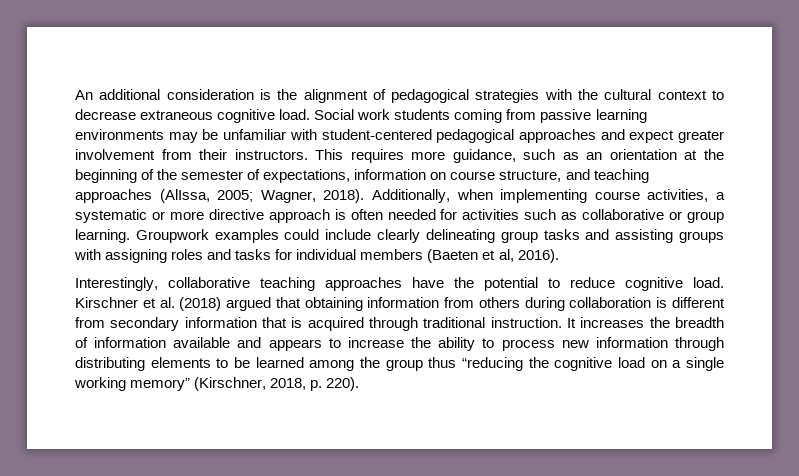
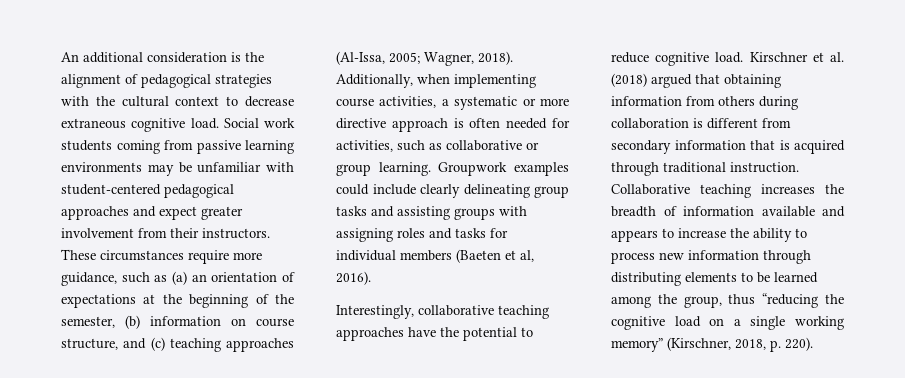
- This requires more guidance, such as an orientation at the beginning of the semester of expectations, information on course structure, and teaching approaches (AlIssa, 2005; Wagner, 2018).
+ These circumstances require more guidance, such as (a) an orientation of expectations at the beginning of the semester, (b) information on course structure, and (c) teaching approaches (Al-Issa, 2005; Wagner, 2018).
- Additionally, when implementing course activities, a systematic or more directive approach is often needed for activities such as collaborative or group learning.
+ Additionally, when implementing course activities, a systematic or more directive approach is often needed for activities, such as collaborative or group learning.
- It increases the breadth of information available and appears to increase the ability to process new information through distributing elements to be learned among the group thus “reducing the cognitive load on a single working memory” (Kirschner, 2018, p. 220).
+ Collaborative teaching increases the breadth of information available and appears to increase the ability to process new information through distributing elements to be learned among the group, thus “reducing the cognitive load on a single working memory” (Kirschner, 2018, p. 220).

